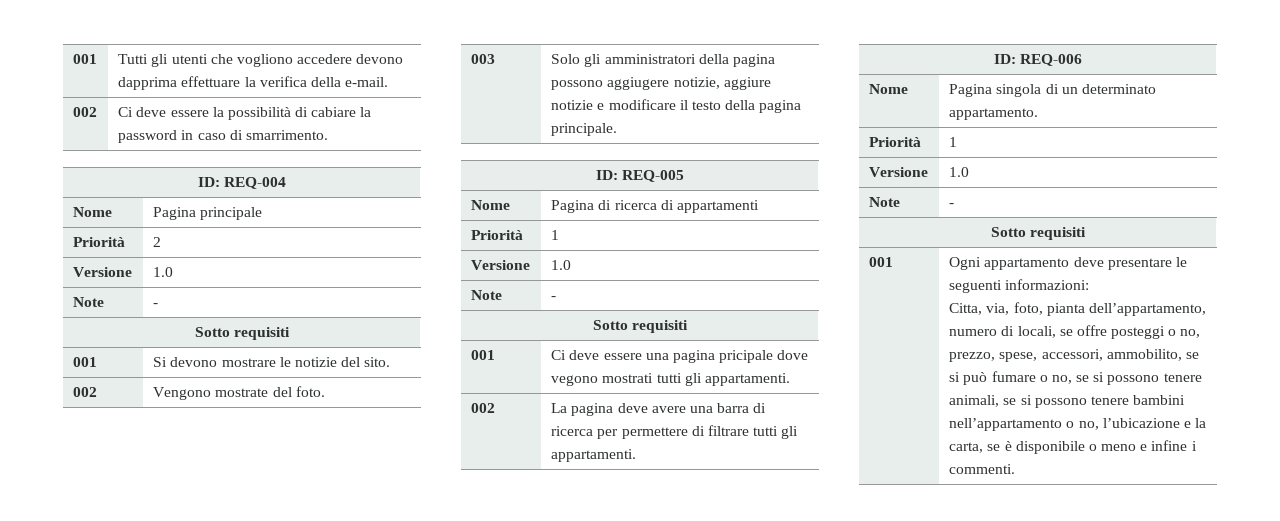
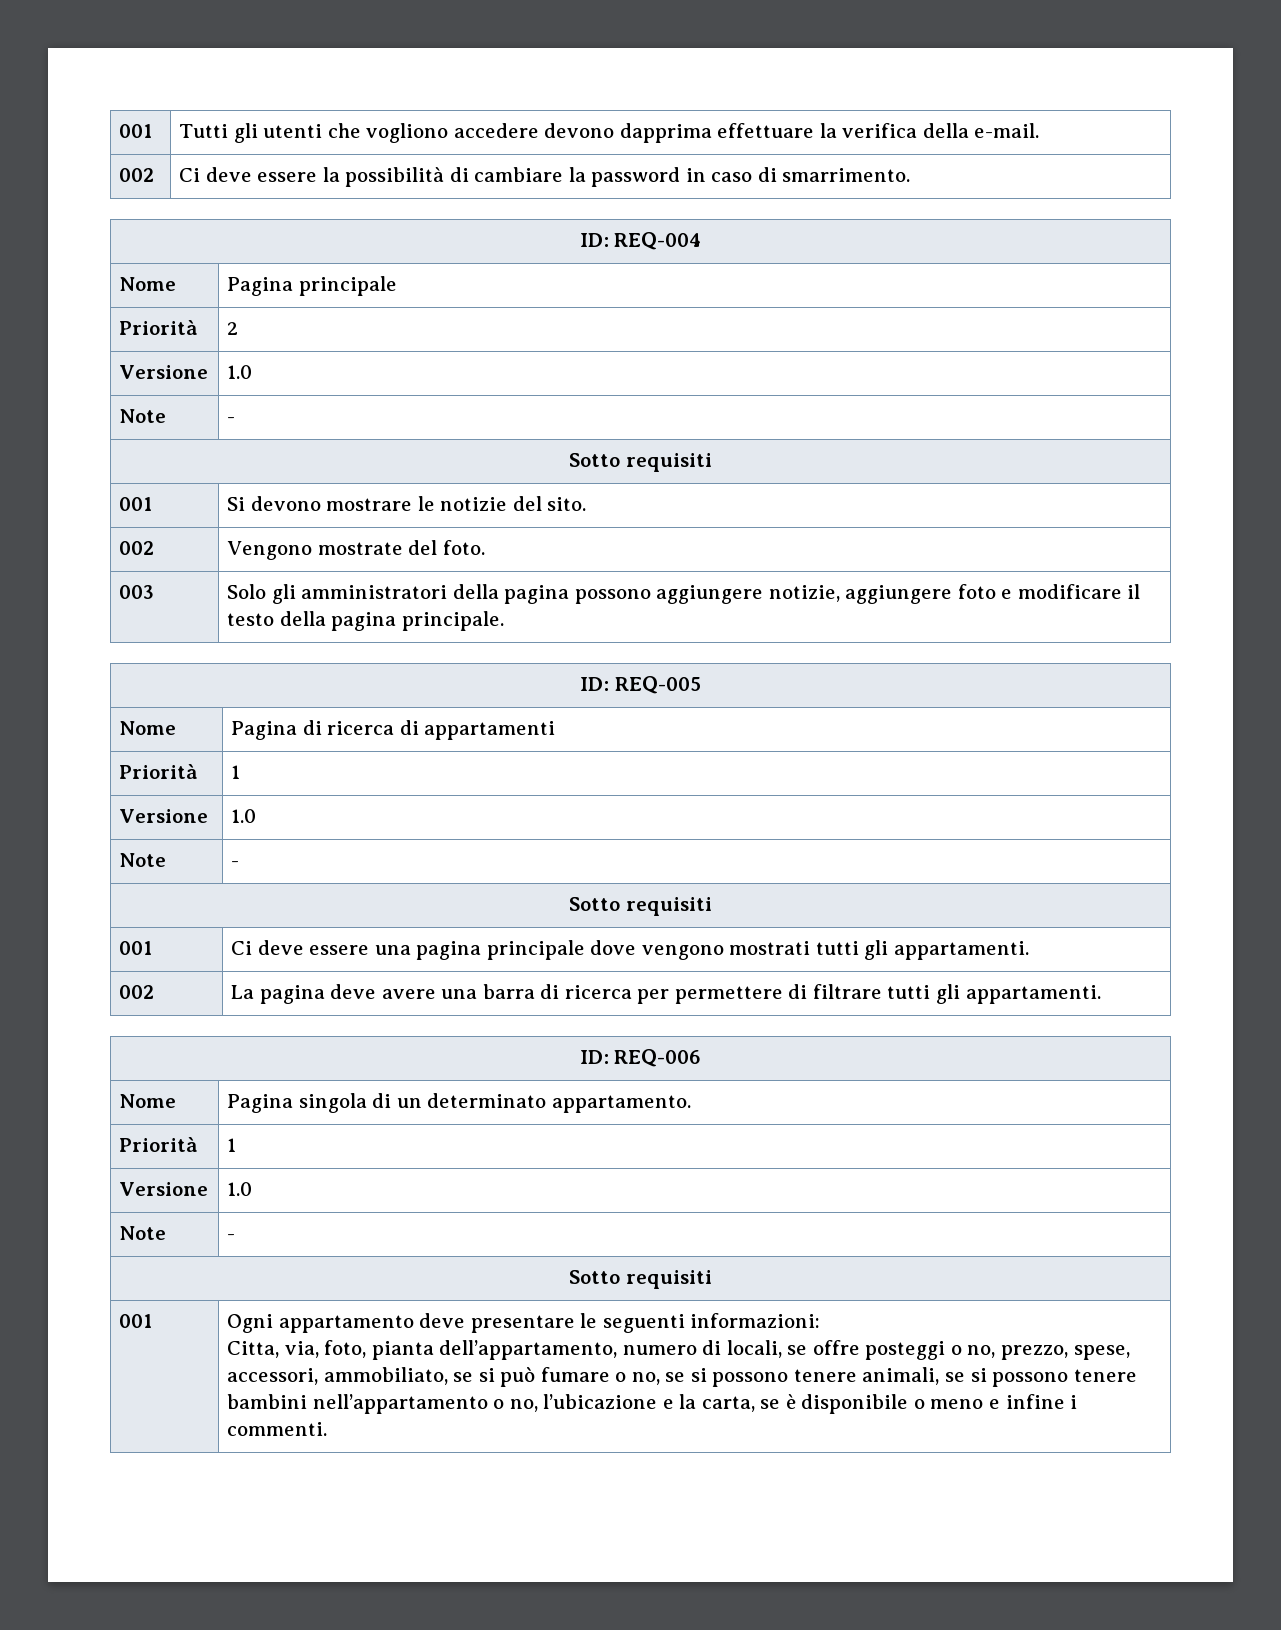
- 002 | Ci deve essere la possibilità di cabiare la password in caso di smarrimento.
+ 002 | Ci deve essere la possibilità di cambiare la password in caso di smarrimento.
- 003 | Solo gli amministratori della pagina possono aggiugere notizie, aggiure notizie e modificare il testo della pagina principale.
+ 003 | Solo gli amministratori della pagina possono aggiungere notizie, aggiungere foto e modificare il testo della pagina principale.
- 001 | Ci deve essere una pagina pricipale dove vegono mostrati tutti gli appartamenti.
+ 001 | Ci deve essere una pagina principale dove vengono mostrati tutti gli appartamenti.
- Citta, via, foto, pianta dell’appartamento, numero di locali, se offre posteggi o no, prezzo, spese, accessori, ammobilito, se si può fumare o no, se si possono tenere animali, se si possono tenere bambini nell’appartamento o no, l’ubicazione e la carta, se è disponibile o meno e infine i commenti.
+ Citta, via, foto, pianta dell’appartamento, numero di locali, se offre posteggi o no, prezzo, spese, accessori, ammobiliato, se si può fumare o no, se si possono tenere animali, se si possono tenere bambini nell’appartamento o no, l’ubicazione e la carta, se è disponibile o meno e infine i commenti.

